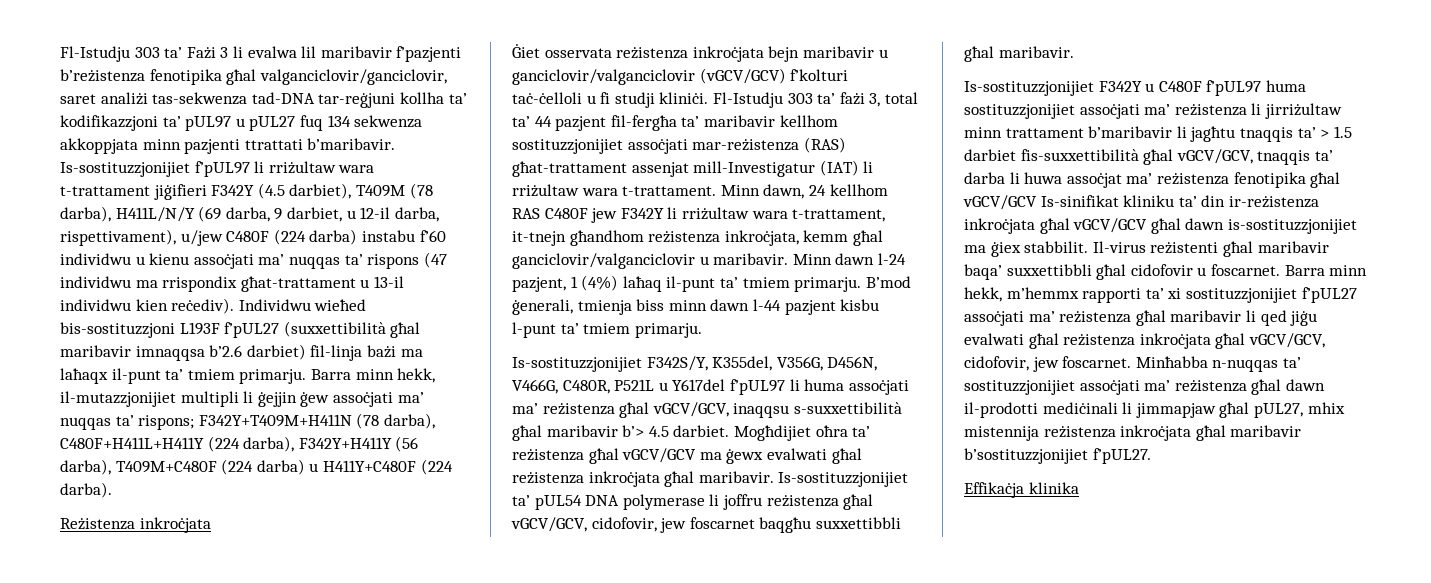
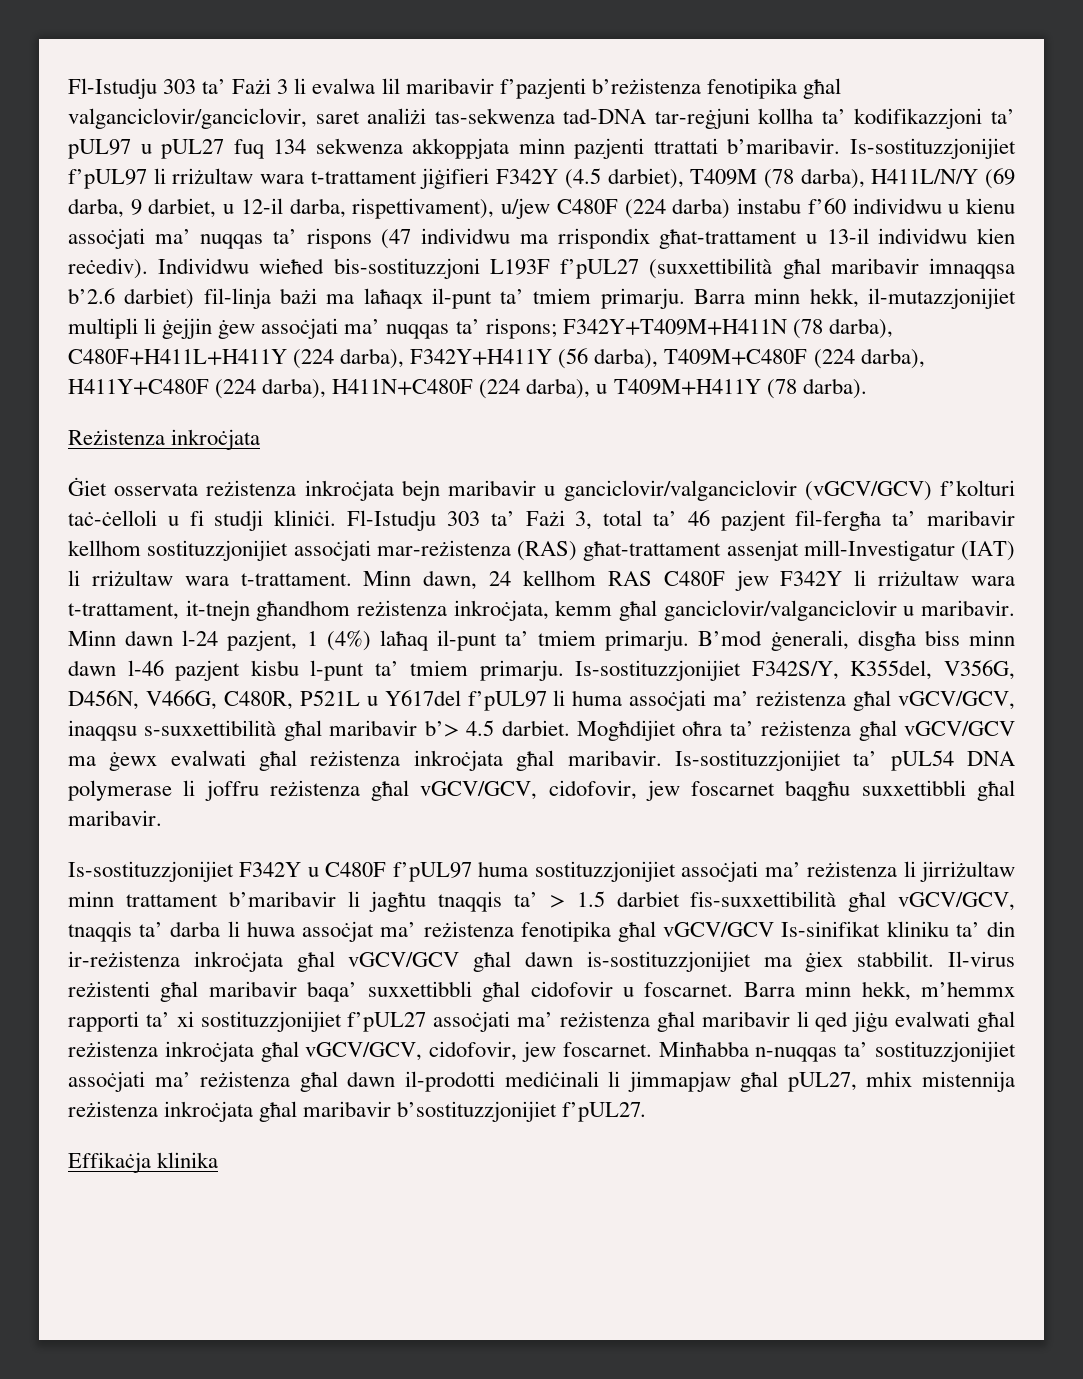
- Barra minn hekk, il-mutazzjonijiet multipli li ġejjin ġew assoċjati ma’ nuqqas ta’ rispons; F342Y+T409M+H411N (78 darba), C480F+H411L+H411Y (224 darba), F342Y+H411Y (56 darba), T409M+C480F (224 darba) u H411Y+C480F (224 darba).
+ Barra minn hekk, il-mutazzjonijiet multipli li ġejjin ġew assoċjati ma’ nuqqas ta’ rispons; F342Y+T409M+H411N (78 darba), C480F+H411L+H411Y (224 darba), F342Y+H411Y (56 darba), T409M+C480F (224 darba), H411Y+C480F (224 darba), H411N+C480F (224 darba), u T409M+H411Y (78 darba).
- Fl-Istudju 303 ta’ fażi 3, total ta’ 44 pazjent fil-fergħa ta’ maribavir kellhom sostituzzjonijiet assoċjati mar-reżistenza (RAS) għat-trattament assenjat mill-Investigatur (IAT) li rriżultaw wara t-trattament.
+ Fl-Istudju 303 ta’ Fażi 3, total ta’ 46 pazjent fil-fergħa ta’ maribavir kellhom sostituzzjonijiet assoċjati mar-reżistenza (RAS) għat-trattament assenjat mill-Investigatur (IAT) li rriżultaw wara t-trattament.
- B’mod ġenerali, tmienja biss minn dawn l-44 pazjent kisbu l-punt ta’ tmiem primarju.
- Is-sostituzzjonijiet F342S/Y, K355del, V356G, D456N, V466G, C480R, P521L u Y617del f’pUL97 li huma assoċjati ma’ reżistenza għal vGCV/GCV, inaqqsu s-suxxettibilità għal maribavir b’> 4.5 darbiet.
+ B’mod ġenerali, disgħa biss minn dawn l-46 pazjent kisbu l-punt ta’ tmiem primarju. Is-sostituzzjonijiet F342S/Y, K355del, V356G, D456N, V466G, C480R, P521L u Y617del f’pUL97 li huma assoċjati ma’ reżistenza għal vGCV/GCV, inaqqsu s-suxxettibilità għal maribavir b’> 4.5 darbiet.

